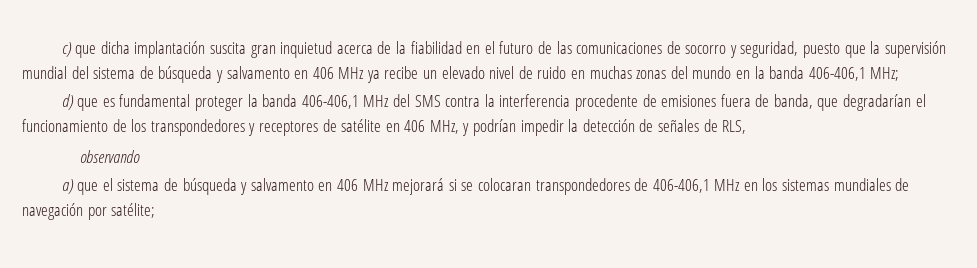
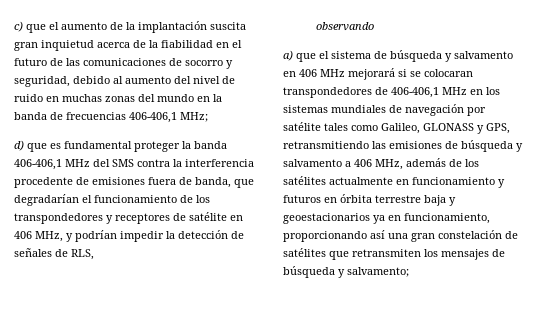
- c) que dicha implantación suscita gran inquietud acerca de la fiabilidad en el futuro de las comunicaciones de socorro y seguridad, puesto que la supervisión mundial del sistema de búsqueda y salvamento en 406 MHz ya recibe un elevado nivel de ruido en muchas zonas del mundo en la banda 406-406,1 MHz;
+ c) que el aumento de la implantación suscita gran inquietud acerca de la fiabilidad en el futuro de las comunicaciones de socorro y seguridad, debido al aumento del nivel de ruido en muchas zonas del mundo en la banda de frecuencias 406-406,1 MHz;
- a) que el sistema de búsqueda y salvamento en 406 MHz mejorará si se colocaran transpondedores de 406-406,1 MHz en los sistemas mundiales de navegación por satélite;
+ a) que el sistema de búsqueda y salvamento en 406 MHz mejorará si se colocaran transpondedores de 406-406,1 MHz en los sistemas mundiales de navegación por satélite tales como Galileo, GLONASS y GPS, retransmitiendo las emisiones de búsqueda y salvamento a 406 MHz, además de los satélites actualmente en funcionamiento y futuros en órbita terrestre baja y geoestacionarios ya en funcionamiento, proporcionando así una gran constelación de satélites que retransmiten los mensajes de búsqueda y salvamento;

